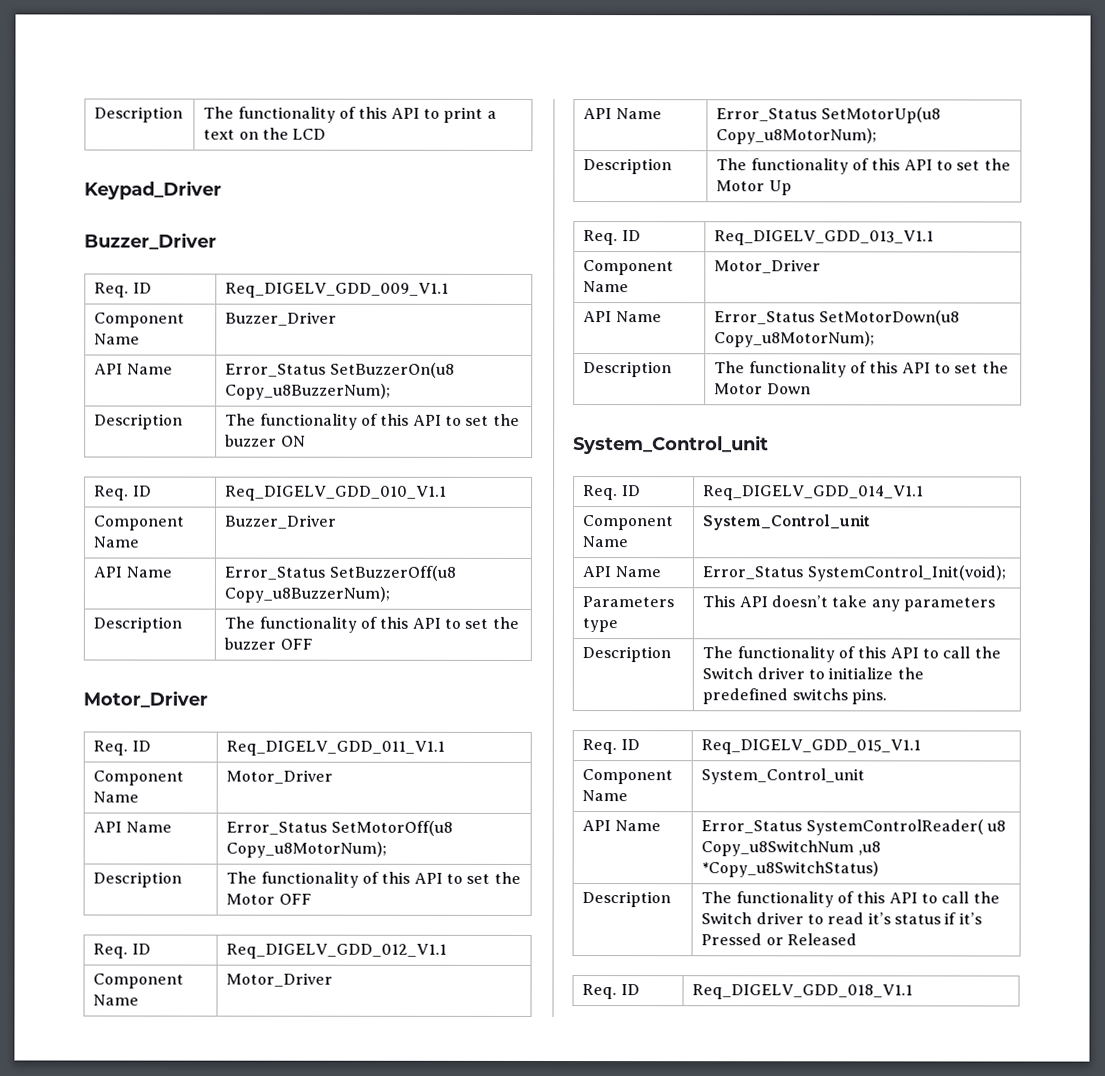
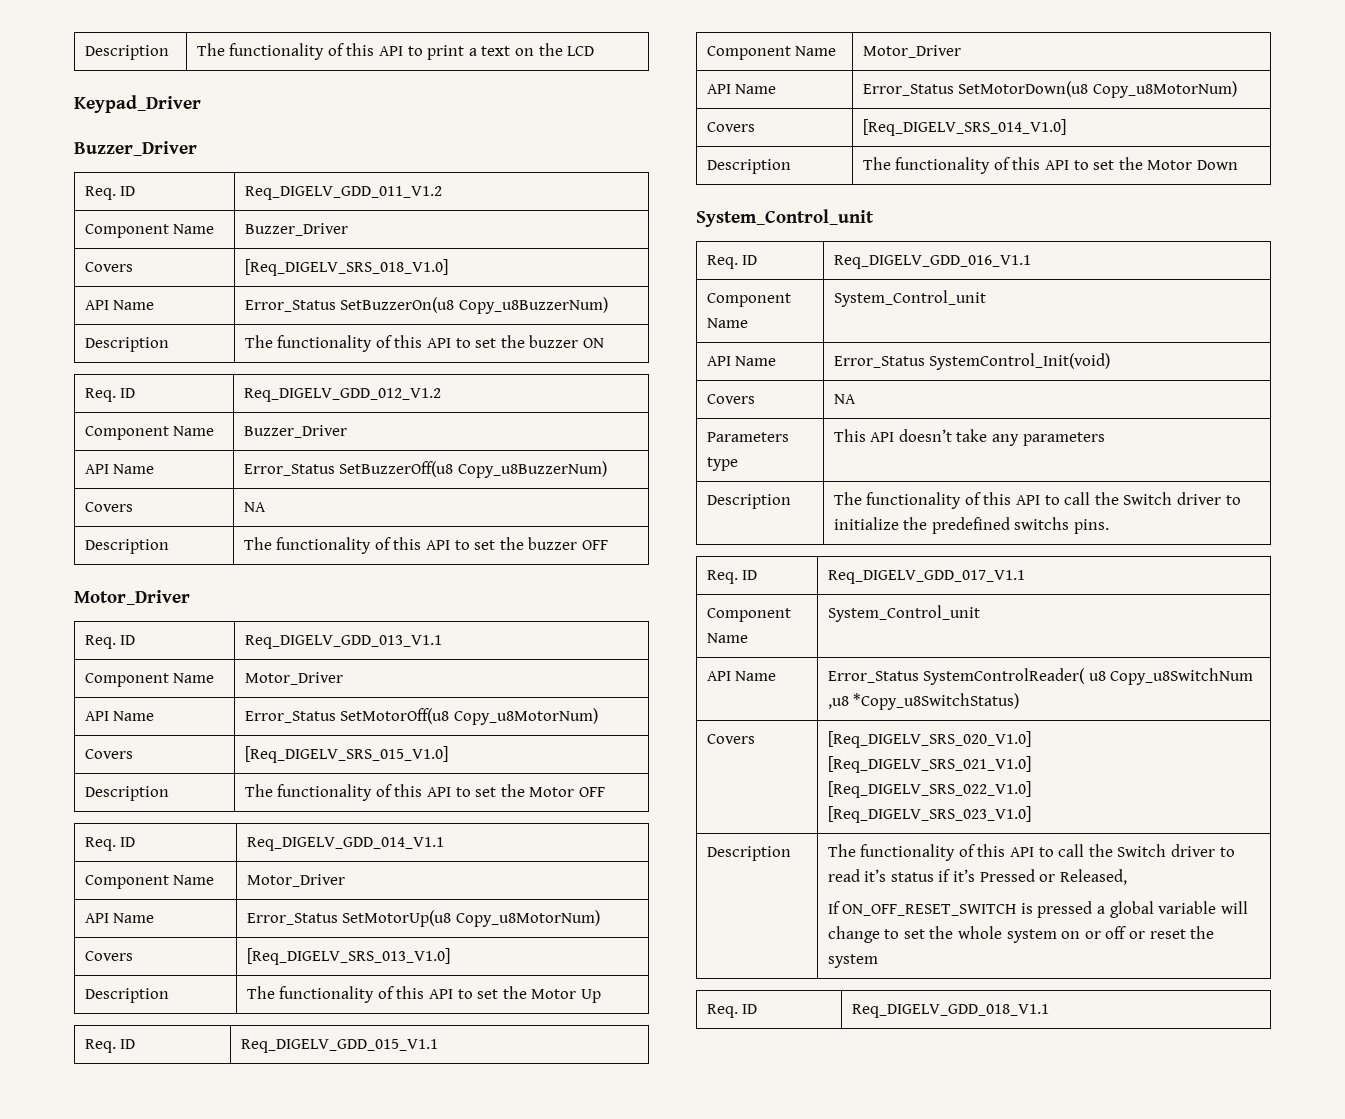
- Req. ID | Req_DIGELV_GDD_009_V1.1
+ Req. ID | Req_DIGELV_GDD_011_V1.2
  Component Name | Buzzer_Driver
+ Covers | [Req_DIGELV_SRS_018_V1.0]
- API Name | Error_Status SetBuzzerOn(u8 Copy_u8BuzzerNum);
+ API Name | Error_Status SetBuzzerOn(u8 Copy_u8BuzzerNum)
- Req. ID | Req_DIGELV_GDD_010_V1.1
+ Req. ID | Req_DIGELV_GDD_012_V1.2
- API Name | Error_Status SetBuzzerOff(u8 Copy_u8BuzzerNum);
+ API Name | Error_Status SetBuzzerOff(u8 Copy_u8BuzzerNum)
+ Covers | NA
- Req. ID | Req_DIGELV_GDD_011_V1.1
+ Req. ID | Req_DIGELV_GDD_013_V1.1
- API Name | Error_Status SetMotorOff(u8 Copy_u8MotorNum);
+ API Name | Error_Status SetMotorOff(u8 Copy_u8MotorNum)
+ Covers | [Req_DIGELV_SRS_015_V1.0]
- Req. ID | Req_DIGELV_GDD_012_V1.1
+ Req. ID | Req_DIGELV_GDD_014_V1.1
- API Name | Error_Status SetMotorUp(u8 Copy_u8MotorNum);
+ API Name | Error_Status SetMotorUp(u8 Copy_u8MotorNum)
+ Covers | [Req_DIGELV_SRS_013_V1.0]
- Req. ID | Req_DIGELV_GDD_013_V1.1
+ Req. ID | Req_DIGELV_GDD_015_V1.1
- API Name | Error_Status SetMotorDown(u8 Copy_u8MotorNum);
+ API Name | Error_Status SetMotorDown(u8 Copy_u8MotorNum)
+ Covers | [Req_DIGELV_SRS_014_V1.0]
- Req. ID | Req_DIGELV_GDD_014_V1.1
+ Req. ID | Req_DIGELV_GDD_016_V1.1
  Component Name | System_Control_unit
- API Name | Error_Status SystemControl_Init(void);
+ API Name | Error_Status SystemControl_Init(void)
+ Covers | NA
- Req. ID | Req_DIGELV_GDD_015_V1.1
+ Req. ID | Req_DIGELV_GDD_017_V1.1
+ Covers | [Req_DIGELV_SRS_020_V1.0]
+ [Req_DIGELV_SRS_021_V1.0]
+ [Req_DIGELV_SRS_022_V1.0]
+ [Req_DIGELV_SRS_023_V1.0]
- The functionality of this API to call the Switch driver to read it’s status if it’s Pressed or Released
+ The functionality of this API to call the Switch driver to read it’s status if it’s Pressed or Released,
+ If ON_OFF_RESET_SWITCH is pressed a global variable will change to set the whole system on or off or reset the system

